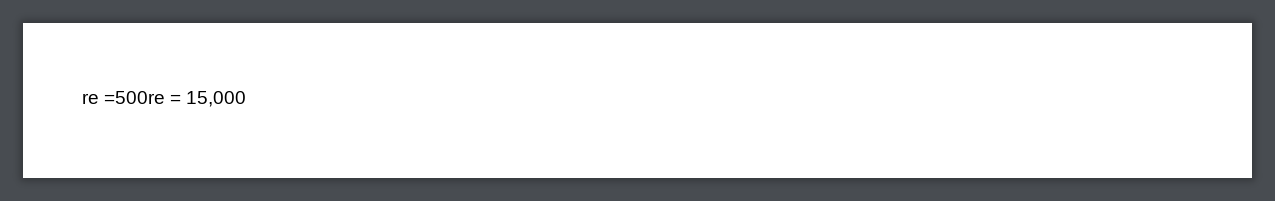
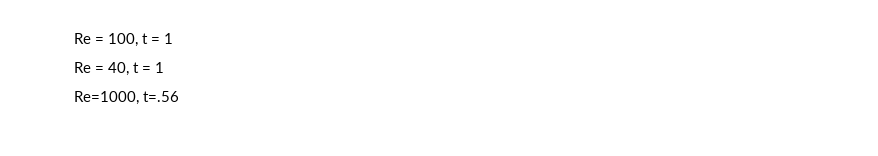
- re =500re = 15,000
+ Re = 100, t = 1
+ Re = 40, t = 1
+ Re=1000, t=.56

